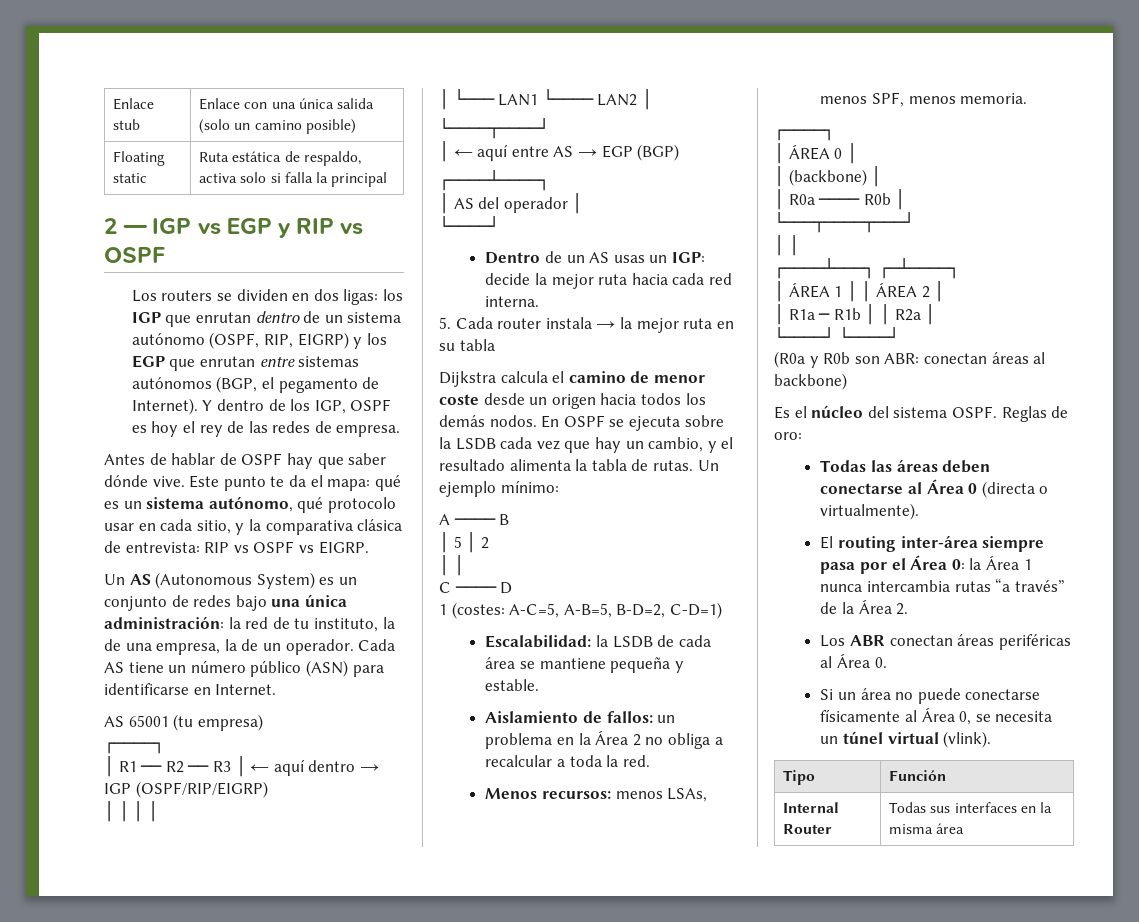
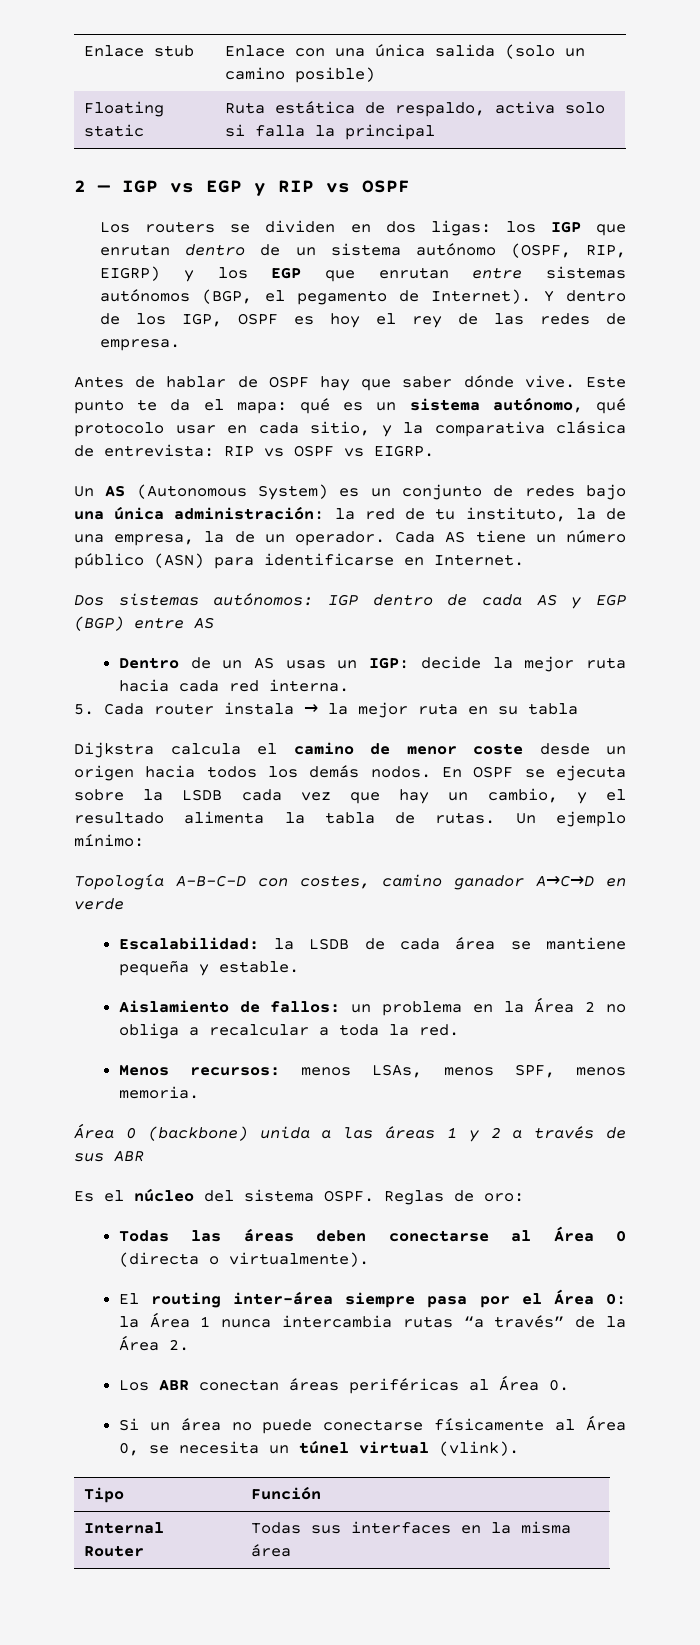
- AS 65001 (tu empresa)
- ┌────┐
- │ R1 ── R2 ── R3 │ ← aquí dentro → IGP (OSPF/RIP/EIGRP)
- │ │ │ │
- │ └─── LAN1 └──── LAN2 │
- └────┬────┘
- │ ← aquí entre AS → EGP (BGP)
- ┌────┴────┐
- │ AS del operador │
- └────┘
+ Dos sistemas autónomos: IGP dentro de cada AS y EGP (BGP) entre AS
- A ──── B
- │ 5 │ 2
- │ │
- C ──── D
- 1 (costes: A-C=5, A-B=5, B-D=2, C-D=1)
+ Topología A-B-C-D con costes, camino ganador A→C→D en verde
  Menos recursos: menos LSAs, menos SPF, menos memoria.
- ┌────┐
- │ ÁREA 0 │
- │ (backbone) │
- │ R0a ──── R0b │
- └───┬────┬───┘
- │ │
- ┌────┴───┐ ┌─┴────┐
- │ ÁREA 1 │ │ ÁREA 2 │
- │ R1a ─ R1b │ │ R2a │
- └────┘ └────┘
- (R0a y R0b son ABR: conectan áreas al backbone)
+ Área 0 (backbone) unida a las áreas 1 y 2 a través de sus ABR

